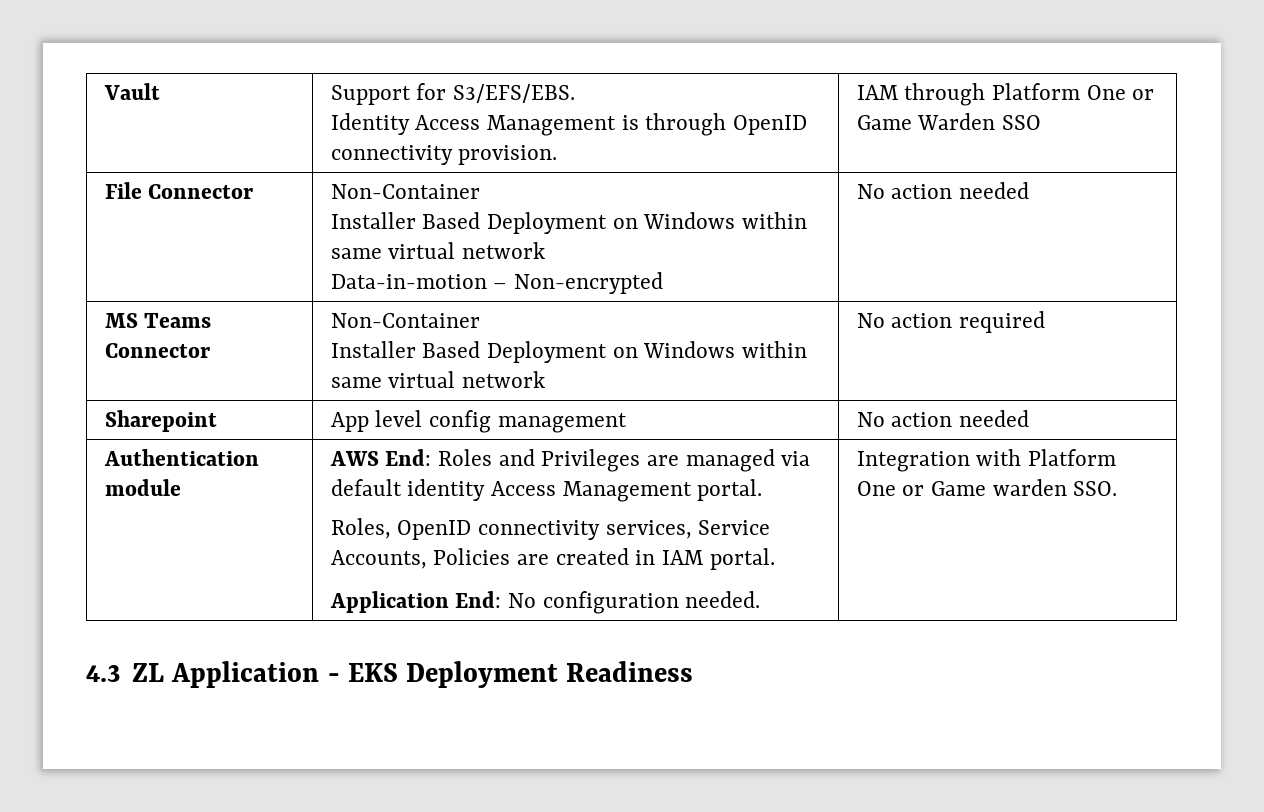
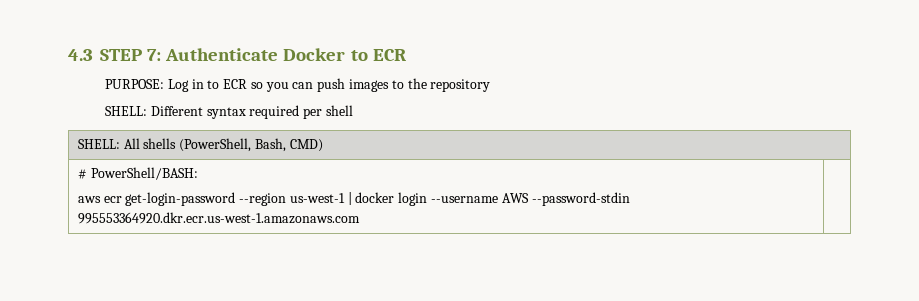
- Vault | Support for S3/EFS/EBS.
- Identity Access Management is through OpenID connectivity provision. | IAM through Platform One or Game Warden SSO
- File Connector | Non-Container
- Installer Based Deployment on Windows within same virtual network
- Data-in-motion – Non-encrypted | No action needed
- MS Teams Connector | Non-Container
- Installer Based Deployment on Windows within same virtual network | No action required
- Sharepoint | App level config management | No action needed
- Authentication module | AWS End: Roles and Privileges are managed via default identity Access Management portal.
- Roles, OpenID connectivity services, Service Accounts, Policies are created in IAM portal.
- Application End: No configuration needed. | Integration with Platform One or Game warden SSO.
- 4.3 ZL Application - EKS Deployment Readiness
+ 4.3 STEP 7: Authenticate Docker to ECR
+ PURPOSE: Log in to ECR so you can push images to the repository
+ SHELL: Different syntax required per shell
+ SHELL: All shells (PowerShell, Bash, CMD)
+ # PowerShell/BASH:
+ aws ecr get-login-password --region us-west-1 | docker login --username AWS --password-stdin 995553364920.dkr.ecr.us-west-1.amazonaws.com |

